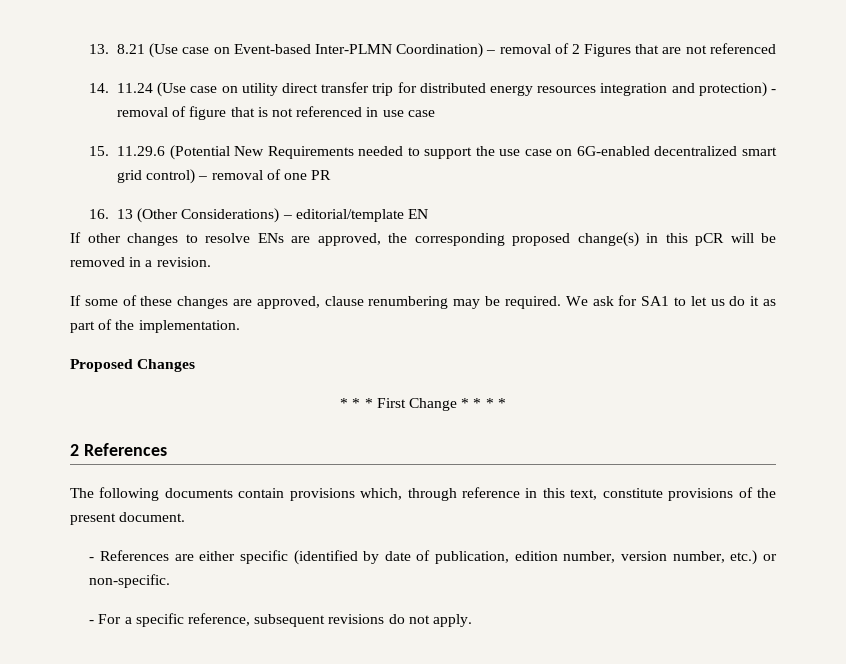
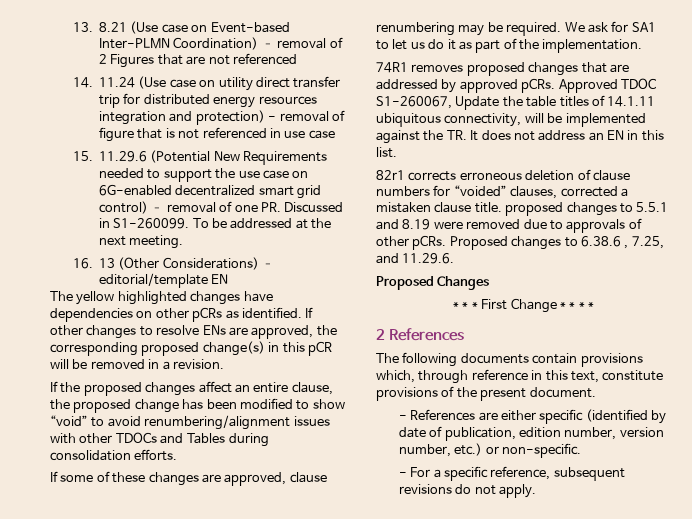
- 15. 11.29.6 (Potential New Requirements needed to support the use case on 6G-enabled decentralized smart grid control) – removal of one PR
+ 15. 11.29.6 (Potential New Requirements needed to support the use case on 6G-enabled decentralized smart grid control) – removal of one PR. Discussed in S1-260099. To be addressed at the next meeting.
+ The yellow highlighted changes have dependencies on other pCRs as identified.
+ If the proposed changes affect an entire clause, the proposed change has been modified to show “void” to avoid renumbering/alignment issues with other TDOCs and Tables during consolidation efforts.
+ 74R1 removes proposed changes that are addressed by approved pCRs. Approved TDOC S1-260067, Update the table titles of 14.1.11 ubiquitous connectivity, will be implemented against the TR. It does not address an EN in this list.
+ 82r1 corrects erroneous deletion of clause numbers for “voided” clauses, corrected a mistaken clause title. proposed changes to 5.5.1 and 8.19 were removed due to approvals of other pCRs. Proposed changes to 6.38.6 , 7.25, and 11.29.6.

